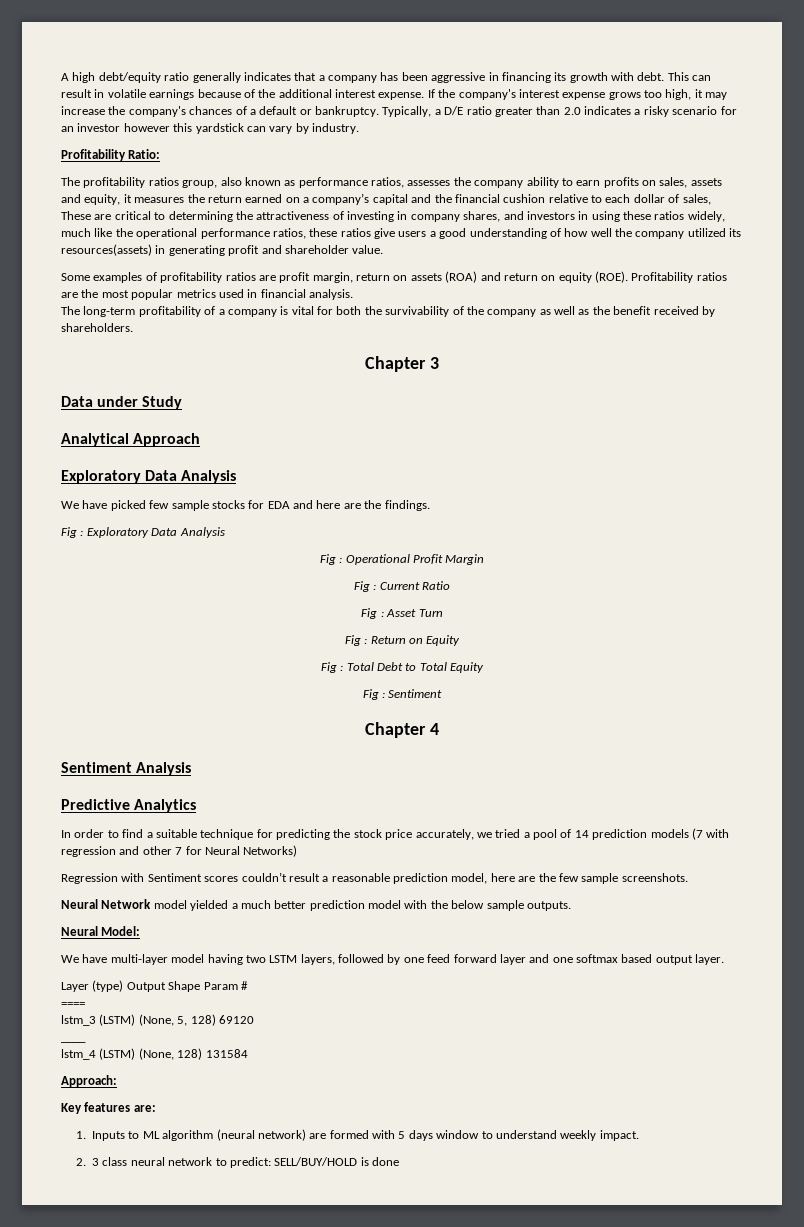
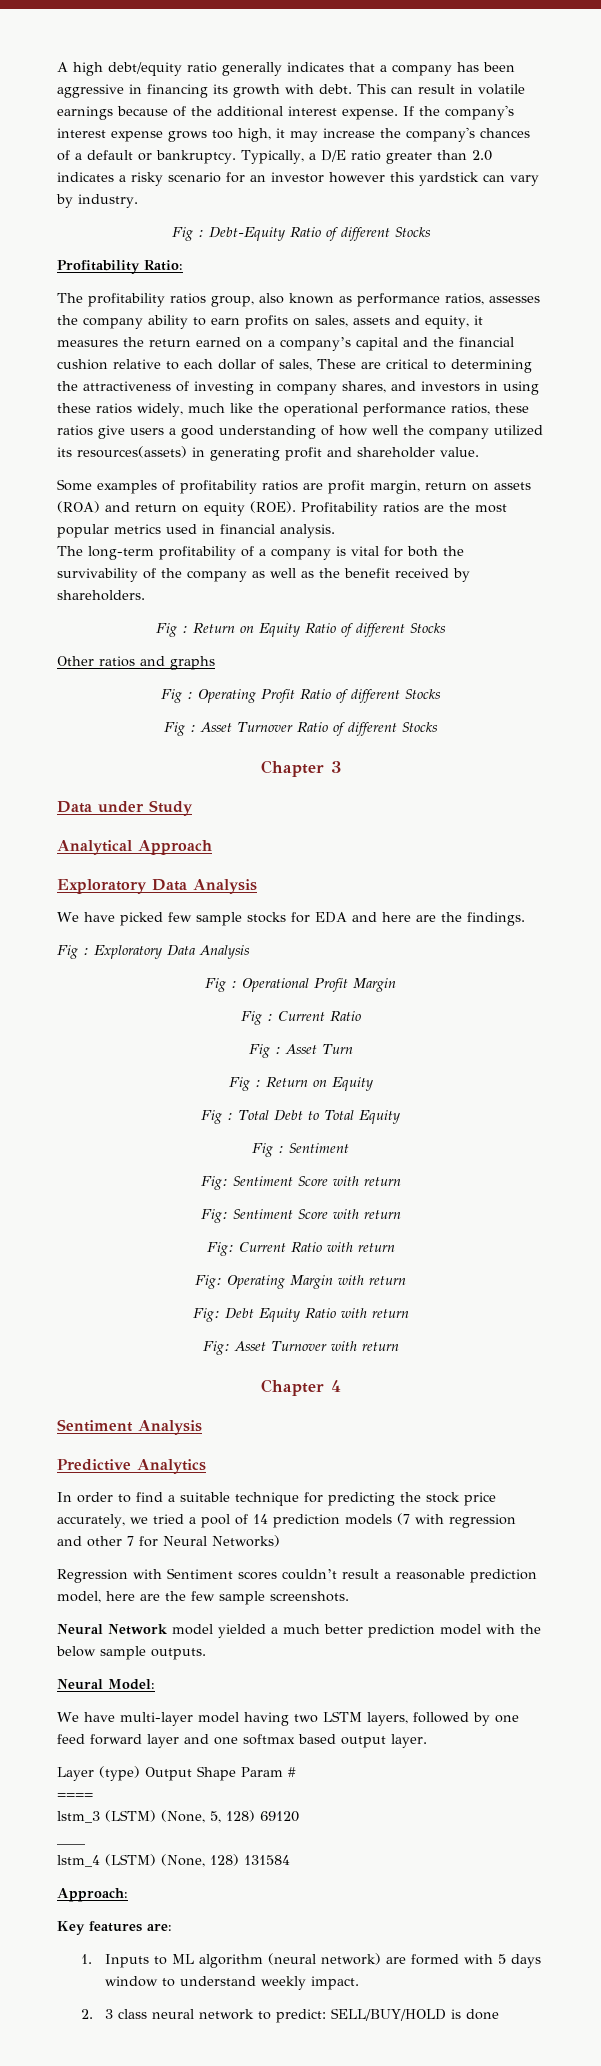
+ Fig : Debt-Equity Ratio of different Stocks
+ Fig : Return on Equity Ratio of different Stocks
+ Other ratios and graphs
+ Fig : Operating Profit Ratio of different Stocks
+ Fig : Asset Turnover Ratio of different Stocks
  Fig : Sentiment
+ Fig: Sentiment Score with return
+ Fig: Sentiment Score with return
+ Fig: Current Ratio with return
+ Fig: Operating Margin with return
+ Fig: Debt Equity Ratio with return
+ Fig: Asset Turnover with return

